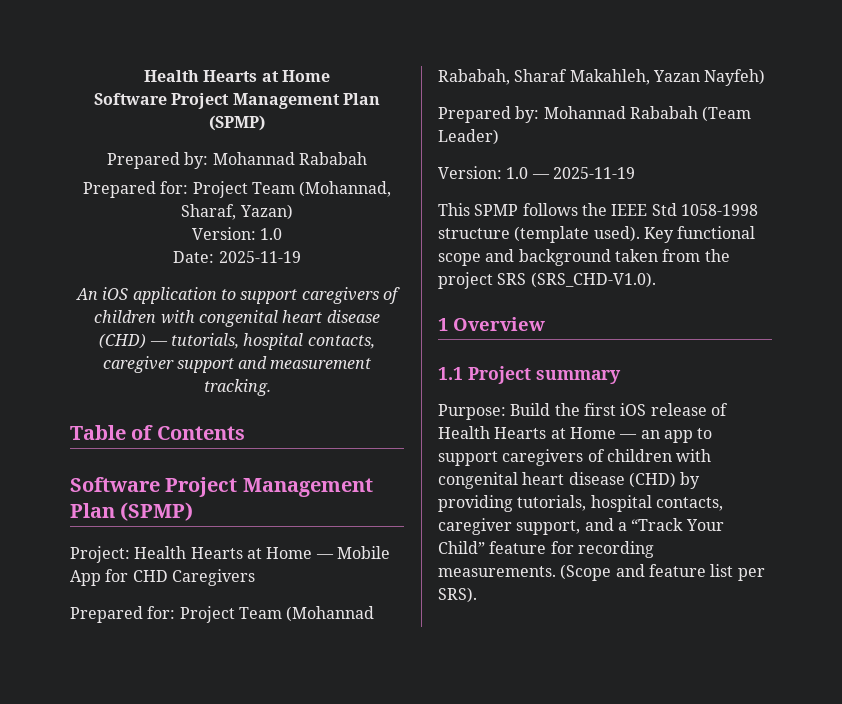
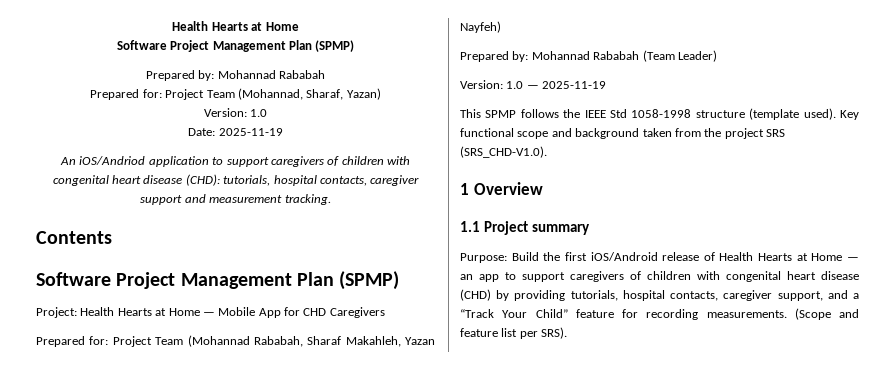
- An iOS application to support caregivers of children with congenital heart disease (CHD) — tutorials, hospital contacts, caregiver support and measurement tracking.
+ An iOS/Andriod application to support caregivers of children with congenital heart disease (CHD): tutorials, hospital contacts, caregiver support and measurement tracking.
- Table of Contents
+ Contents
- Purpose: Build the first iOS release of Health Hearts at Home — an app to support caregivers of children with congenital heart disease (CHD) by providing tutorials, hospital contacts, caregiver support, and a “Track Your Child” feature for recording measurements.
+ Purpose: Build the first iOS/Android release of Health Hearts at Home — an app to support caregivers of children with congenital heart disease (CHD) by providing tutorials, hospital contacts, caregiver support, and a “Track Your Child” feature for recording measurements.

